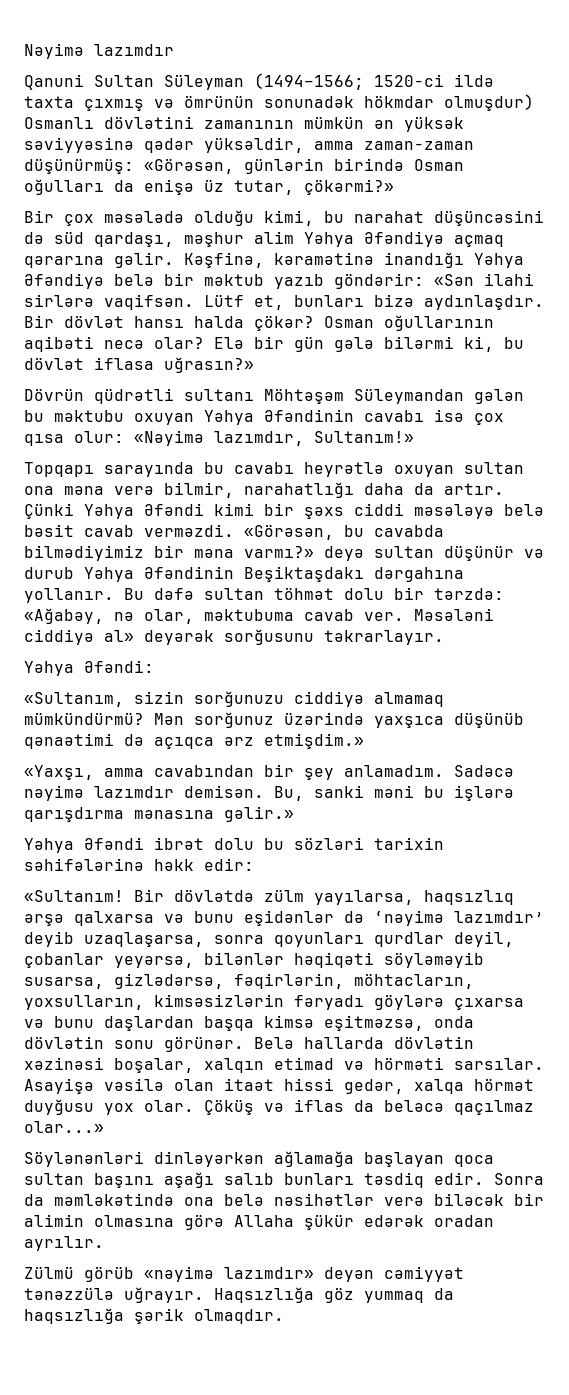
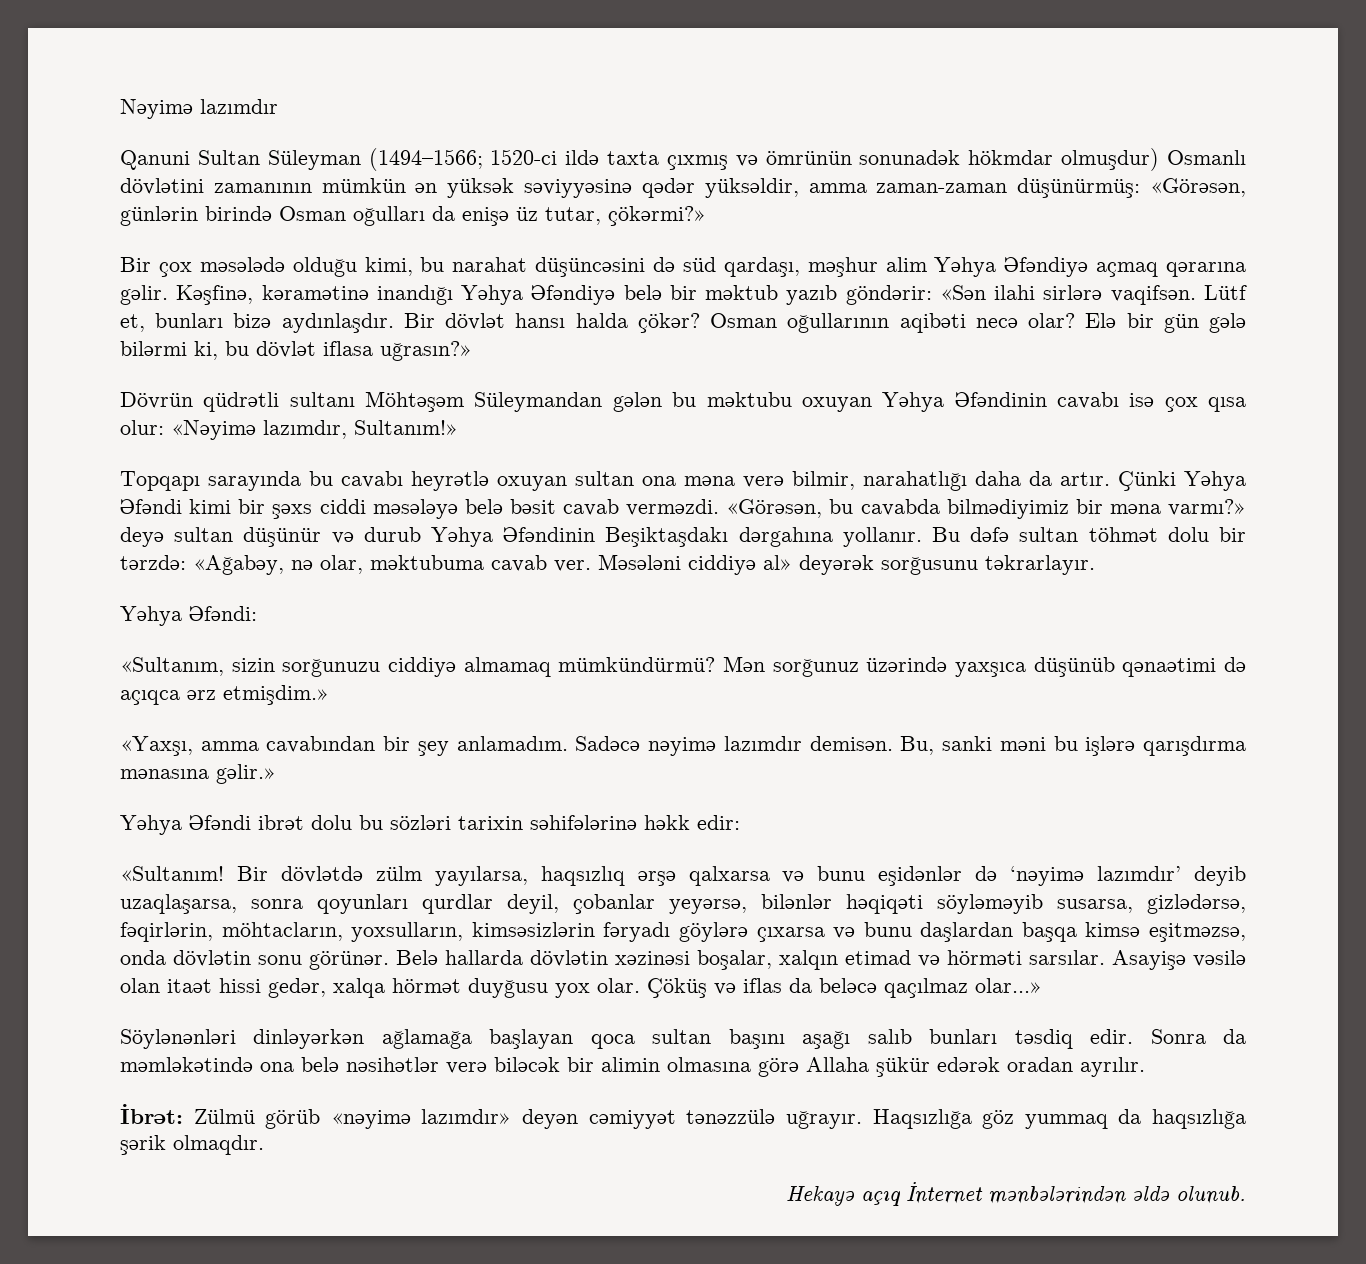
- Zülmü görüb «nəyimə lazımdır» deyən cəmiyyət tənəzzülə uğrayır.
+ İbrət: Zülmü görüb «nəyimə lazımdır» deyən cəmiyyət tənəzzülə uğrayır.
+ Hekayə açıq İnternet mənbələrindən əldə olunub.

